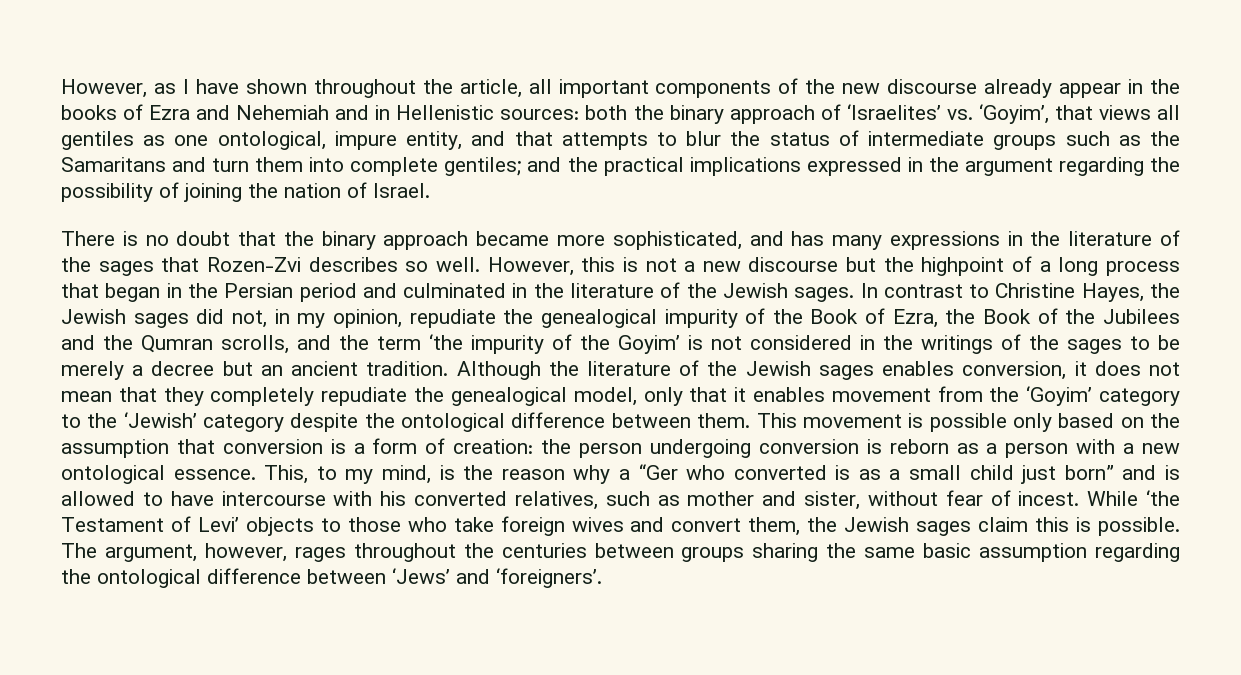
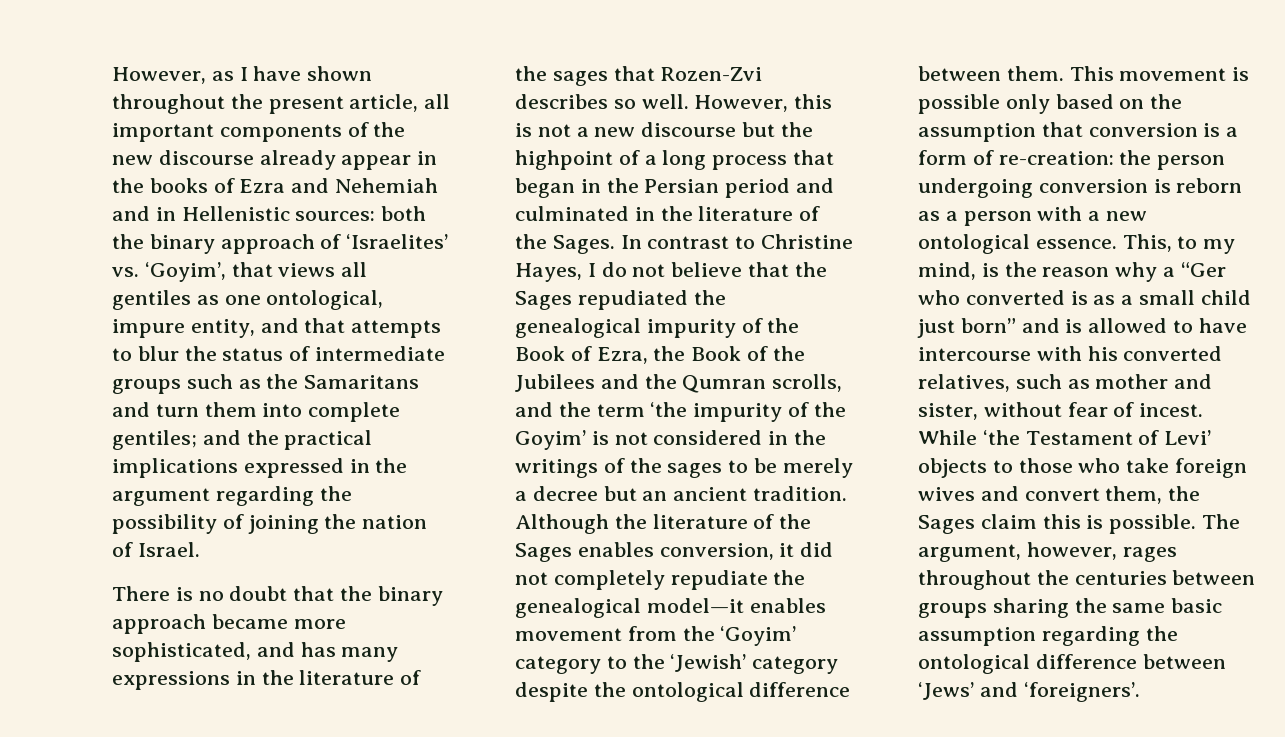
- However, as I have shown throughout the article, all important components of the new discourse already appear in the books of Ezra and Nehemiah and in Hellenistic sources:
+ However, as I have shown throughout the present article, all important components of the new discourse already appear in the books of Ezra and Nehemiah and in Hellenistic sources:
- However, this is not a new discourse but the highpoint of a long process that began in the Persian period and culminated in the literature of the Jewish sages.
+ However, this is not a new discourse but the highpoint of a long process that began in the Persian period and culminated in the literature of the Sages.
- In contrast to Christine Hayes, the Jewish sages did not, in my opinion, repudiate the genealogical impurity of the Book of Ezra, the Book of the Jubilees and the Qumran scrolls, and the term ‘the impurity of the Goyim’ is not considered in the writings of the sages to be merely a decree but an ancient tradition.
+ In contrast to Christine Hayes, I do not believe that the Sages repudiated the genealogical impurity of the Book of Ezra, the Book of the Jubilees and the Qumran scrolls, and the term ‘the impurity of the Goyim’ is not considered in the writings of the sages to be merely a decree but an ancient tradition.
- Although the literature of the Jewish sages enables conversion, it does not mean that they completely repudiate the genealogical model, only that it enables movement from the ‘Goyim’ category to the ‘Jewish’ category despite the ontological difference between them.
+ Although the literature of the Sages enables conversion, it did not completely repudiate the genealogical model—it enables movement from the ‘Goyim’ category to the ‘Jewish’ category despite the ontological difference between them.
- This movement is possible only based on the assumption that conversion is a form of creation: the person undergoing conversion is reborn as a person with a new ontological essence.
+ This movement is possible only based on the assumption that conversion is a form of re-creation: the person undergoing conversion is reborn as a person with a new ontological essence.
- While ‘the Testament of Levi’ objects to those who take foreign wives and convert them, the Jewish sages claim this is possible.
+ While ‘the Testament of Levi’ objects to those who take foreign wives and convert them, the Sages claim this is possible.

